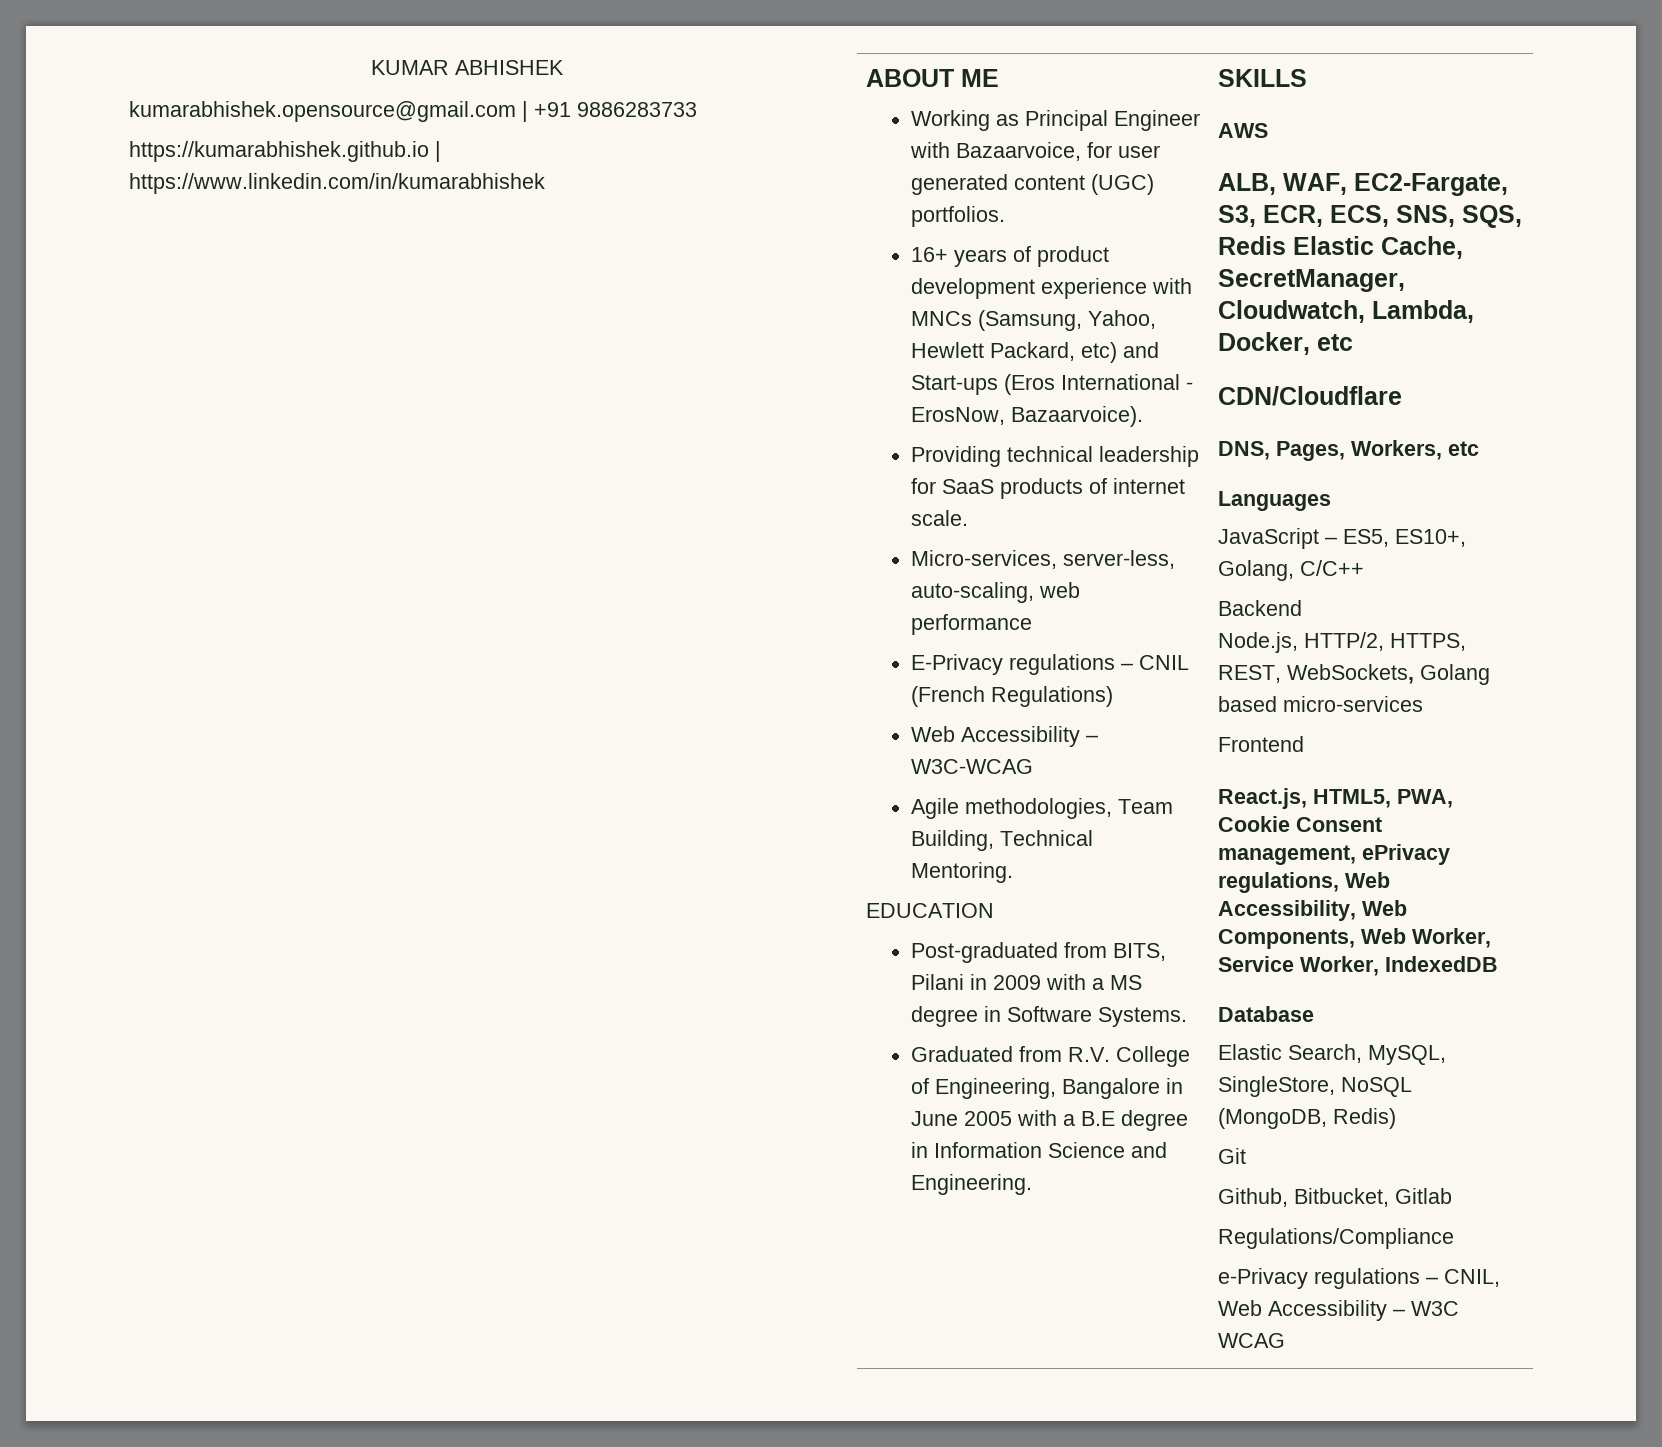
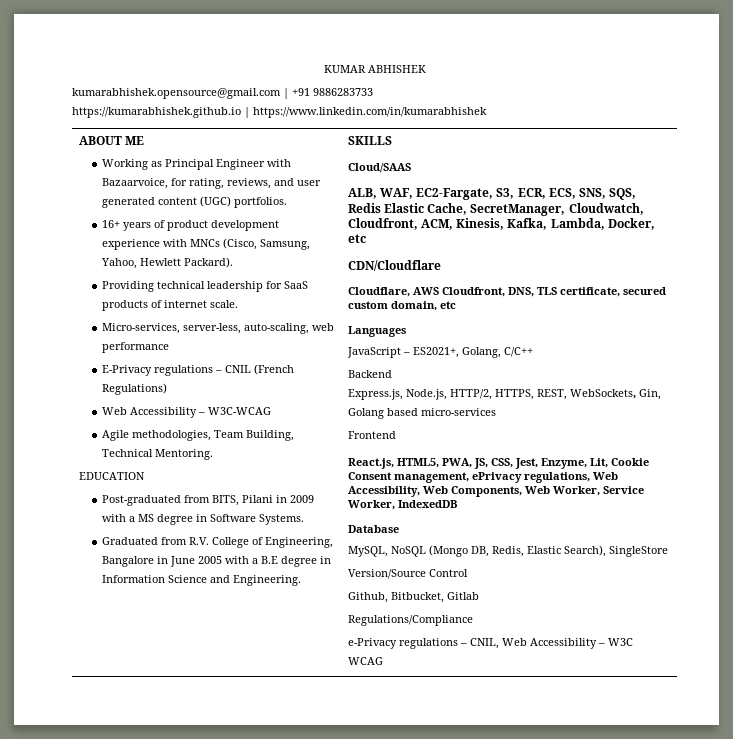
- Working as Principal Engineer with Bazaarvoice, for user generated content (UGC) portfolios.
+ Working as Principal Engineer with Bazaarvoice, for rating, reviews, and user generated content (UGC) portfolios.
- 16+ years of product development experience with MNCs (Samsung, Yahoo, Hewlett Packard, etc) and Start-ups (Eros International - ErosNow, Bazaarvoice).
+ 16+ years of product development experience with MNCs (Cisco, Samsung, Yahoo, Hewlett Packard).
- AWS
+ Cloud/SAAS
- ALB, WAF, EC2-Fargate, S3, ECR, ECS, SNS, SQS, Redis Elastic Cache, SecretManager, Cloudwatch, Lambda, Docker, etc
+ ALB, WAF, EC2-Fargate, S3, ECR, ECS, SNS, SQS, Redis Elastic Cache, SecretManager, Cloudwatch, Cloudfront, ACM, Kinesis, Kafka, Lambda, Docker, etc
- DNS, Pages, Workers, etc
+ Cloudflare, AWS Cloudfront, DNS, TLS certificate, secured custom domain, etc
- JavaScript – ES5, ES10+, Golang, C/C++
+ JavaScript – ES2021+, Golang, C/C++
- Node.js, HTTP/2, HTTPS, REST, WebSockets, Golang based micro-services
+ Express.js, Node.js, HTTP/2, HTTPS, REST, WebSockets, Gin, Golang based micro-services
- React.js, HTML5, PWA, Cookie Consent management, ePrivacy regulations, Web Accessibility, Web Components, Web Worker, Service Worker, IndexedDB
+ React.js, HTML5, PWA, JS, CSS, Jest, Enzyme, Lit, Cookie Consent management, ePrivacy regulations, Web Accessibility, Web Components, Web Worker, Service Worker, IndexedDB
- Elastic Search, MySQL, SingleStore, NoSQL (MongoDB, Redis)
- Git
+ MySQL, NoSQL (Mongo DB, Redis, Elastic Search), SingleStore
+ Version/Source Control

